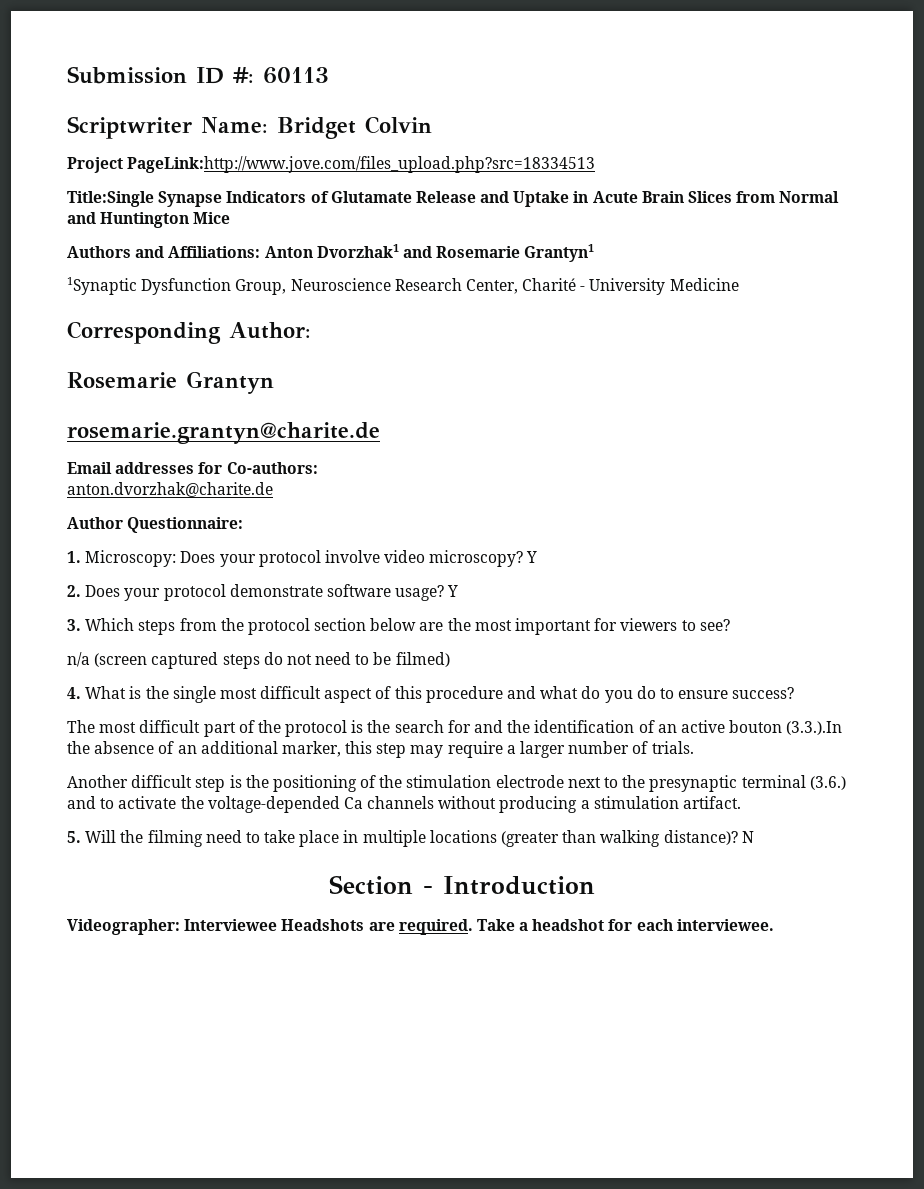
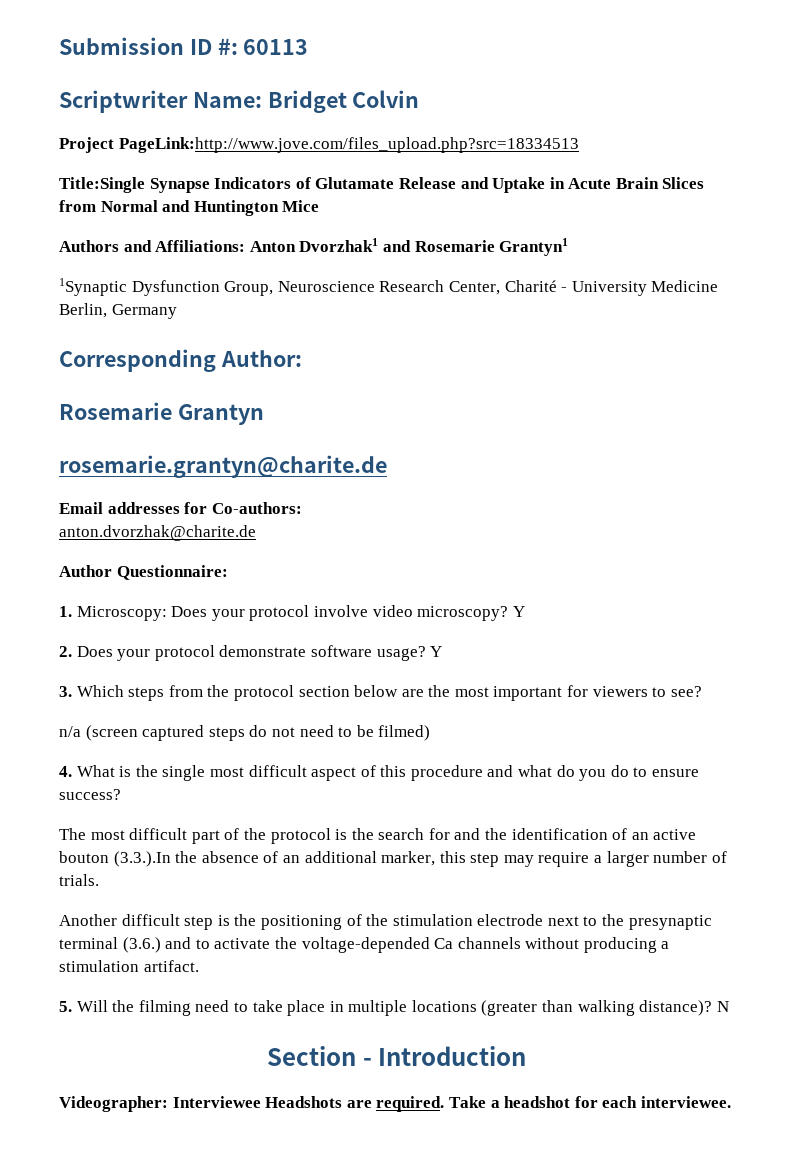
- 1Synaptic Dysfunction Group, Neuroscience Research Center, Charité - University Medicine
+ 1Synaptic Dysfunction Group, Neuroscience Research Center, Charité - University Medicine Berlin, Germany

